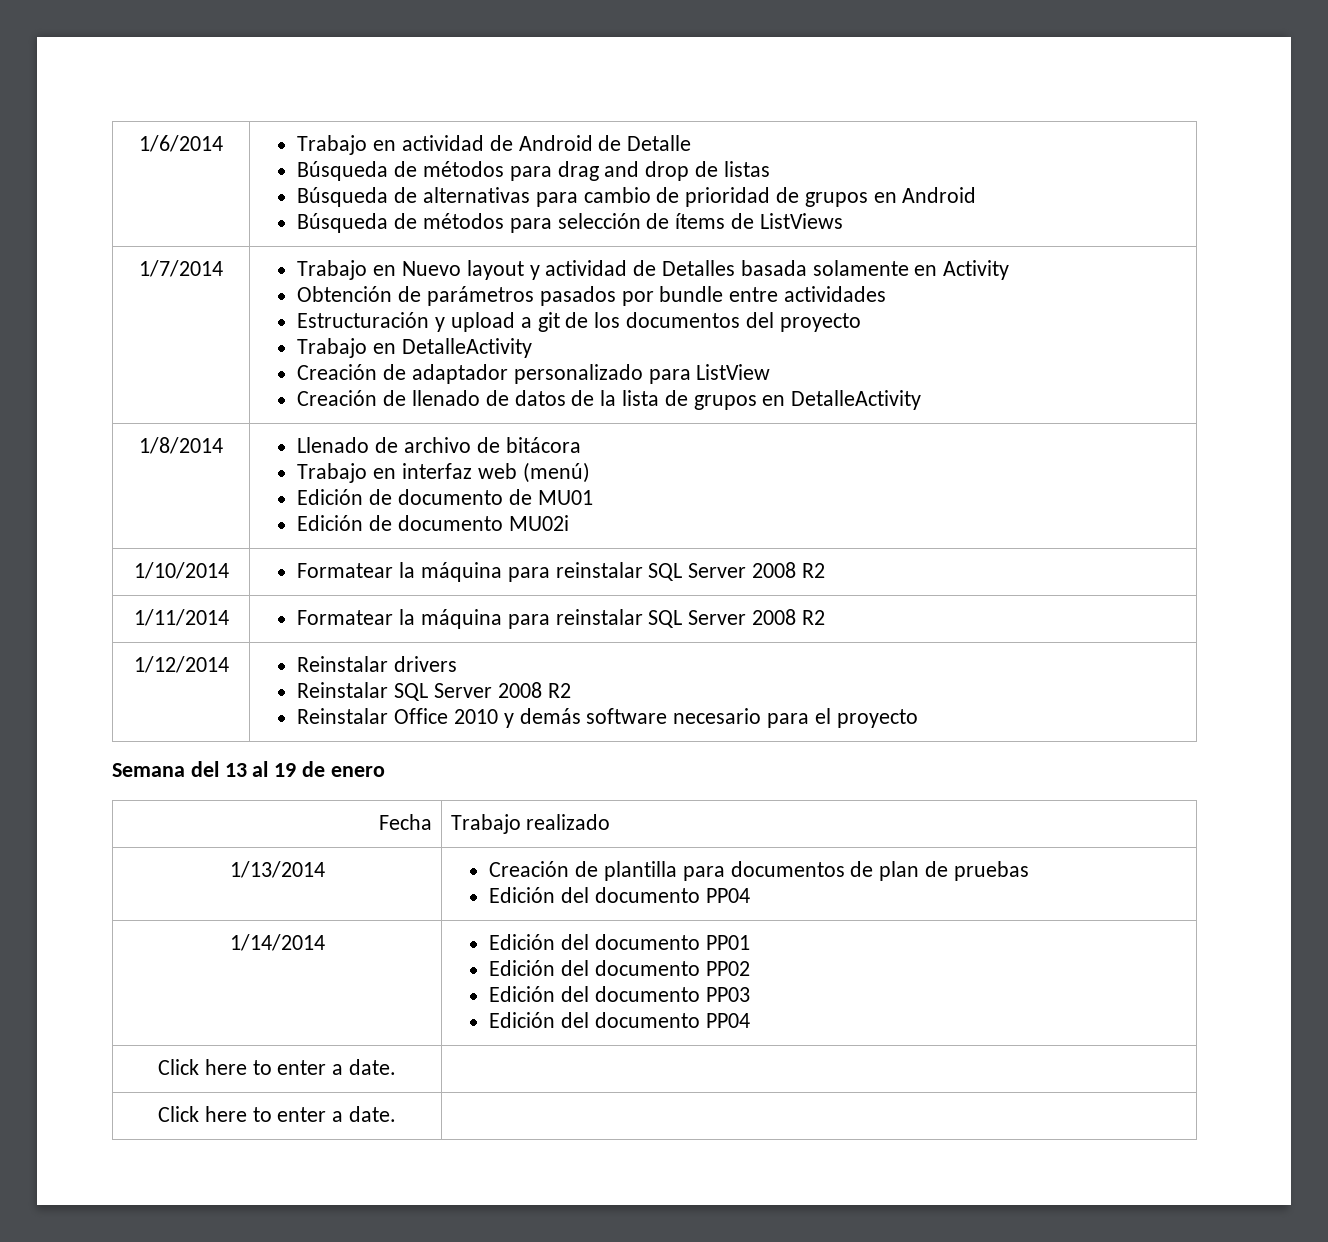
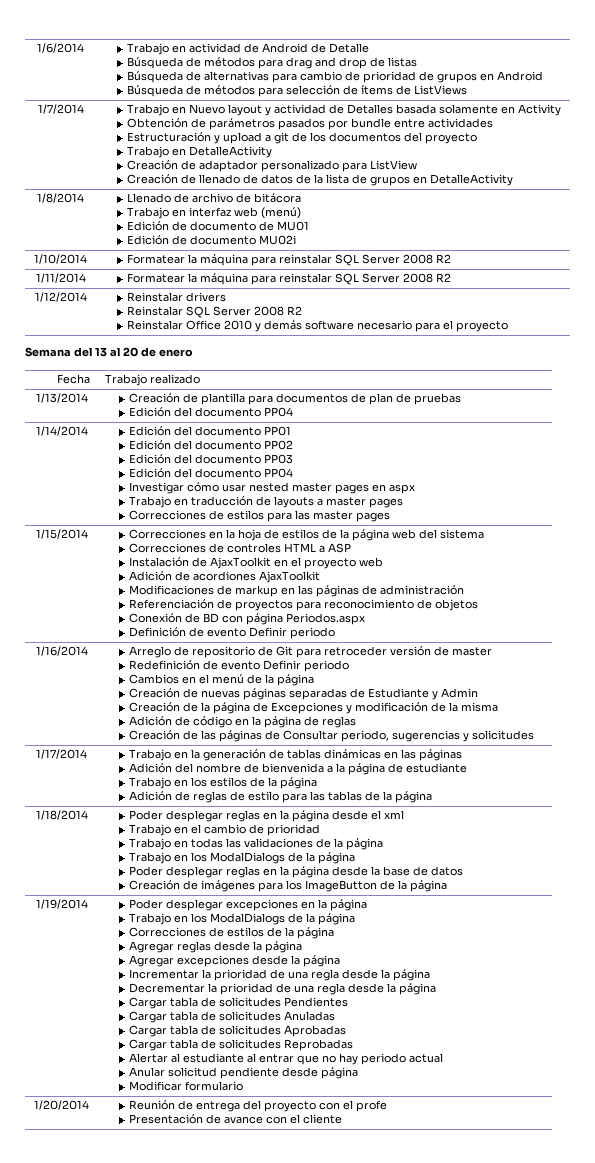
- Semana del 13 al 19 de enero
+ Semana del 13 al 20 de enero
  1/14/2014 | Edición del documento PP01
  Edición del documento PP02
  Edición del documento PP03
  Edición del documento PP04
- Click here to enter a date. |
- Click here to enter a date. |
+ Investigar cómo usar nested master pages en aspx
+ Trabajo en traducción de layouts a master pages
+ Correcciones de estilos para las master pages
+ 1/15/2014 | Correcciones en la hoja de estilos de la página web del sistema
+ Correcciones de controles HTML a ASP
+ Instalación de AjaxToolkit en el proyecto web
+ Adición de acordiones AjaxToolkit
+ Modificaciones de markup en las páginas de administración
+ Referenciación de proyectos para reconocimiento de objetos
+ Conexión de BD con página Periodos.aspx
+ Definición de evento Definir periodo
+ 1/16/2014 | Arreglo de repositorio de Git para retroceder versión de master
+ Redefinición de evento Definir periodo
+ Cambios en el menú de la página
+ Creación de nuevas páginas separadas de Estudiante y Admin
+ Creación de la página de Excepciones y modificación de la misma
+ Adición de código en la página de reglas
+ Creación de las páginas de Consultar periodo, sugerencias y solicitudes
+ 1/17/2014 | Trabajo en la generación de tablas dinámicas en las páginas
+ Adición del nombre de bienvenida a la página de estudiante
+ Trabajo en los estilos de la página
+ Adición de reglas de estilo para las tablas de la página
+ 1/18/2014 | Poder desplegar reglas en la página desde el xml
+ Trabajo en el cambio de prioridad
+ Trabajo en todas las validaciones de la página
+ Trabajo en los ModalDialogs de la página
+ Poder desplegar reglas en la página desde la base de datos
+ Creación de imágenes para los ImageButton de la página
+ 1/19/2014 | Poder desplegar excepciones en la página
+ Trabajo en los ModalDialogs de la página
+ Correcciones de estilos de la página
+ Agregar reglas desde la página
+ Agregar excepciones desde la página
+ Incrementar la prioridad de una regla desde la página
+ Decrementar la prioridad de una regla desde la página
+ Cargar tabla de solicitudes Pendientes
+ Cargar tabla de solicitudes Anuladas
+ Cargar tabla de solicitudes Aprobadas
+ Cargar tabla de solicitudes Reprobadas
+ Alertar al estudiante al entrar que no hay periodo actual
+ Anular solicitud pendiente desde página
+ Modificar formulario
+ 1/20/2014 | Reunión de entrega del proyecto con el profe
+ Presentación de avance con el cliente

